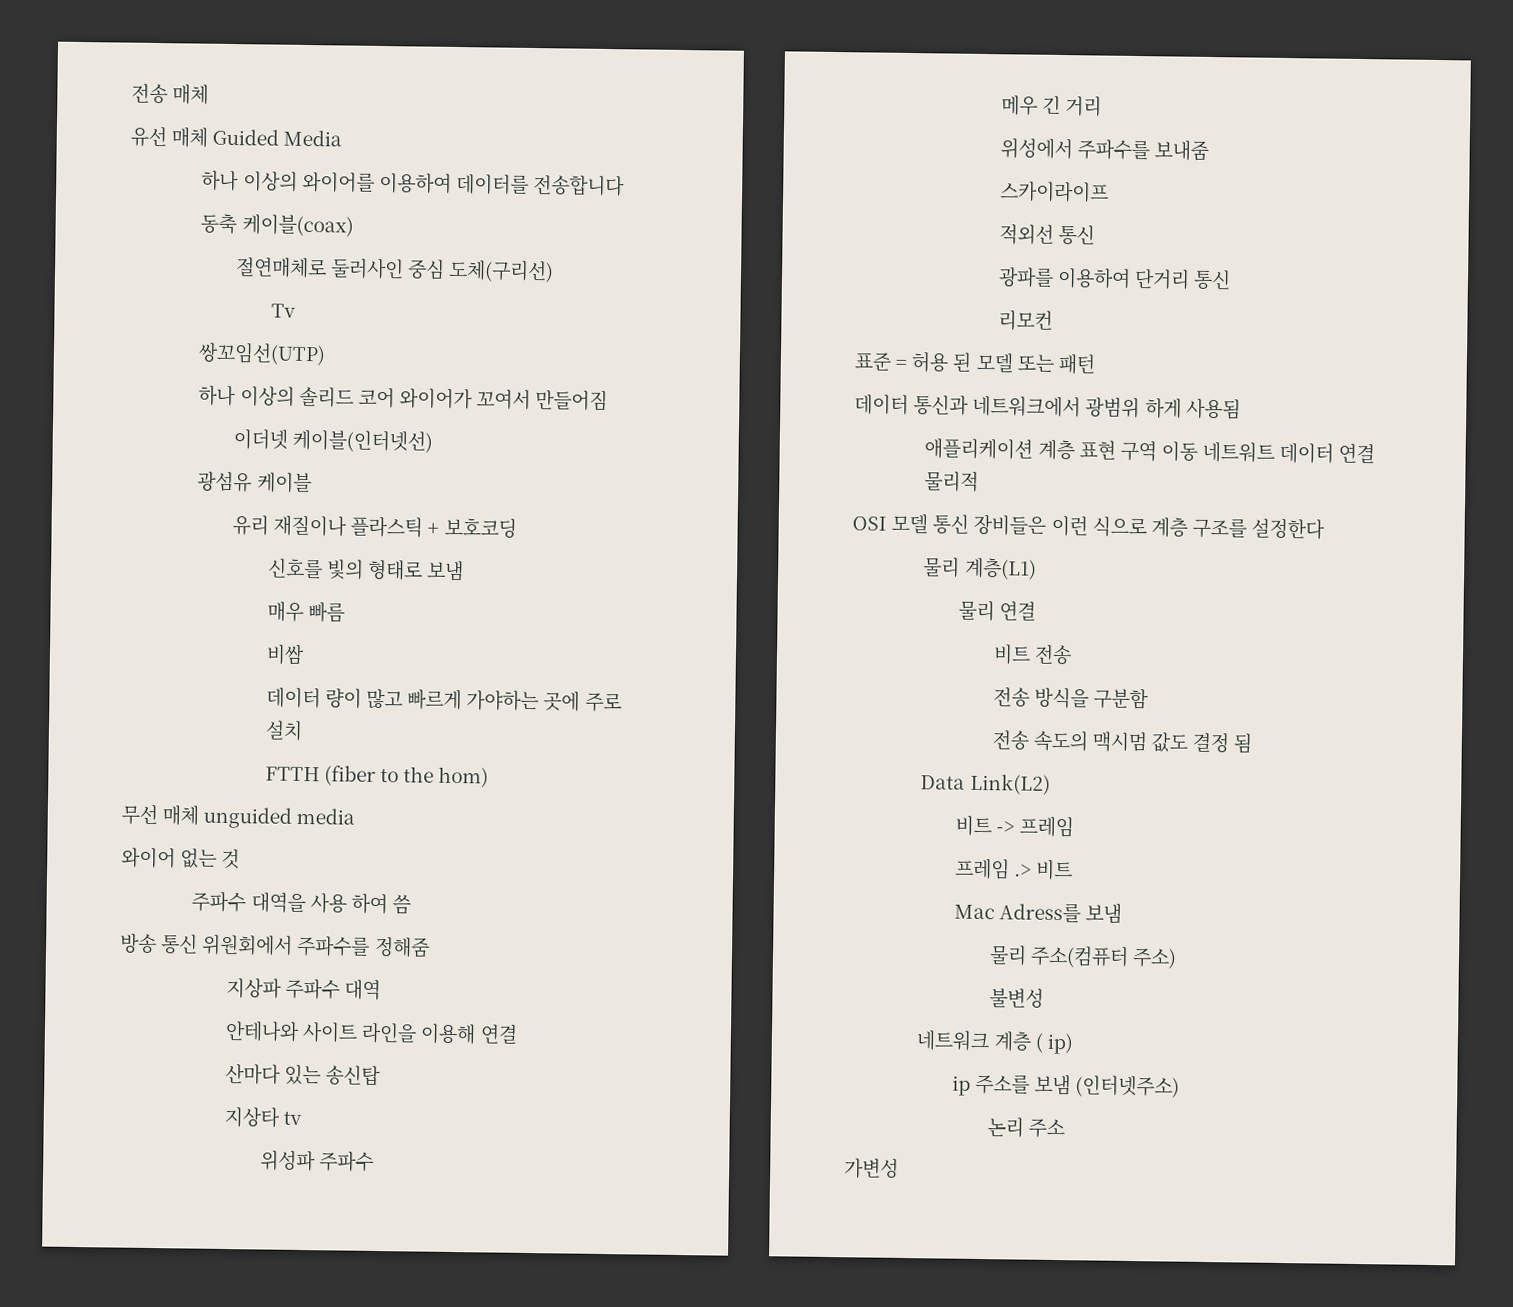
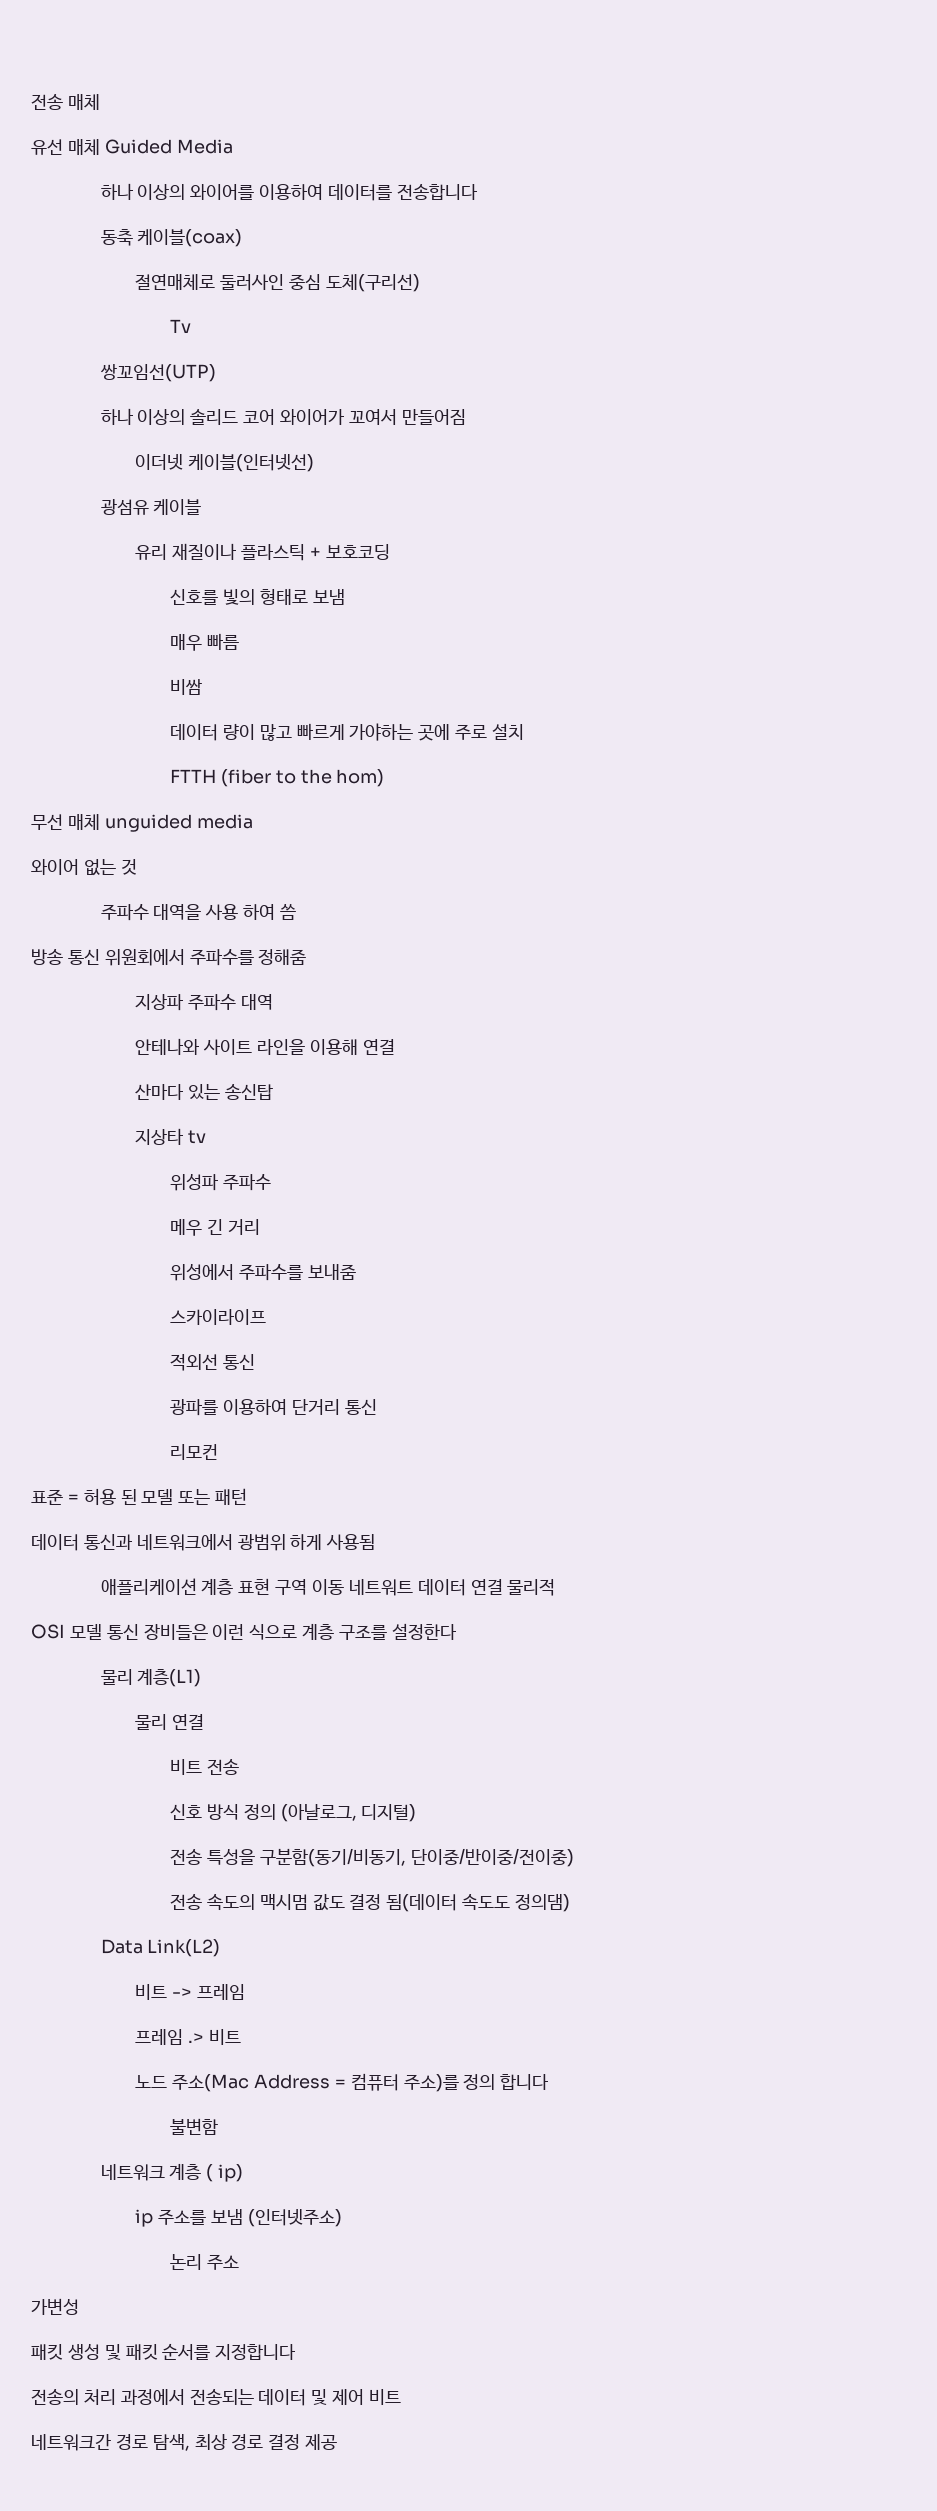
- 전송 방식을 구분함
+ 신호 방식 정의 (아날로그, 디지털)
+ 전송 특성을 구분함(동기/비동기, 단이중/반이중/전이중)
- 전송 속도의 맥시멈 값도 결정 됨
+ 전송 속도의 맥시멈 값도 결정 됨(데이터 속도도 정의댐)
- Mac Adress를 보냄
- 물리 주소(컴퓨터 주소)
- 불변성
+ 노드 주소(Mac Address = 컴퓨터 주소)를 정의 합니다
+ 불변함
+ 패킷 생성 및 패킷 순서를 지정합니다
+ 전송의 처리 과정에서 전송되는 데이터 및 제어 비트
+ 네트워크간 경로 탐색, 최상 경로 결정 제공

